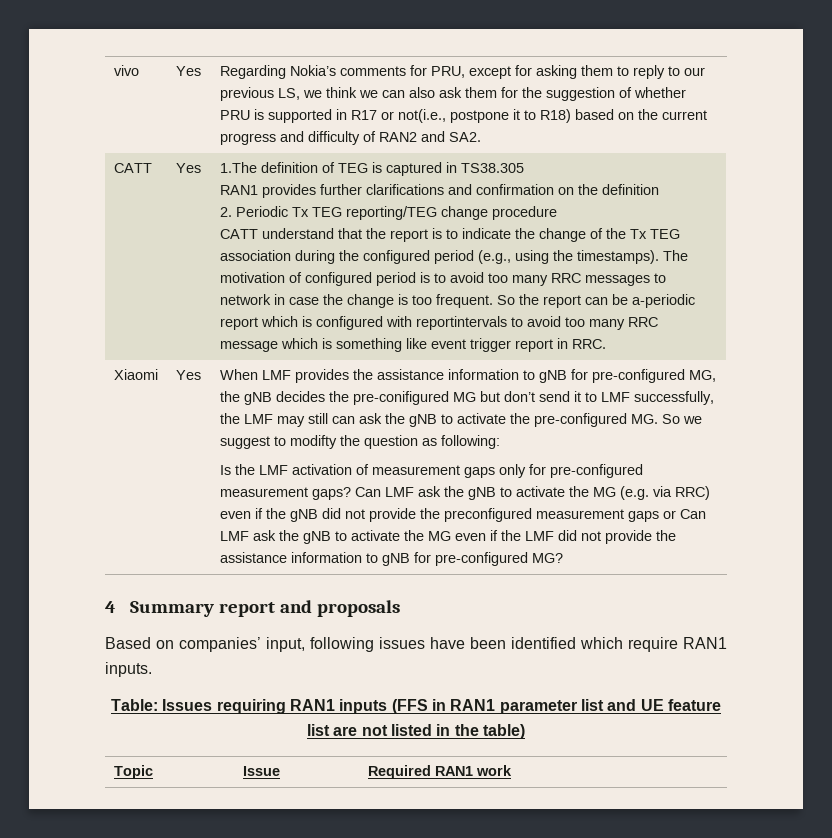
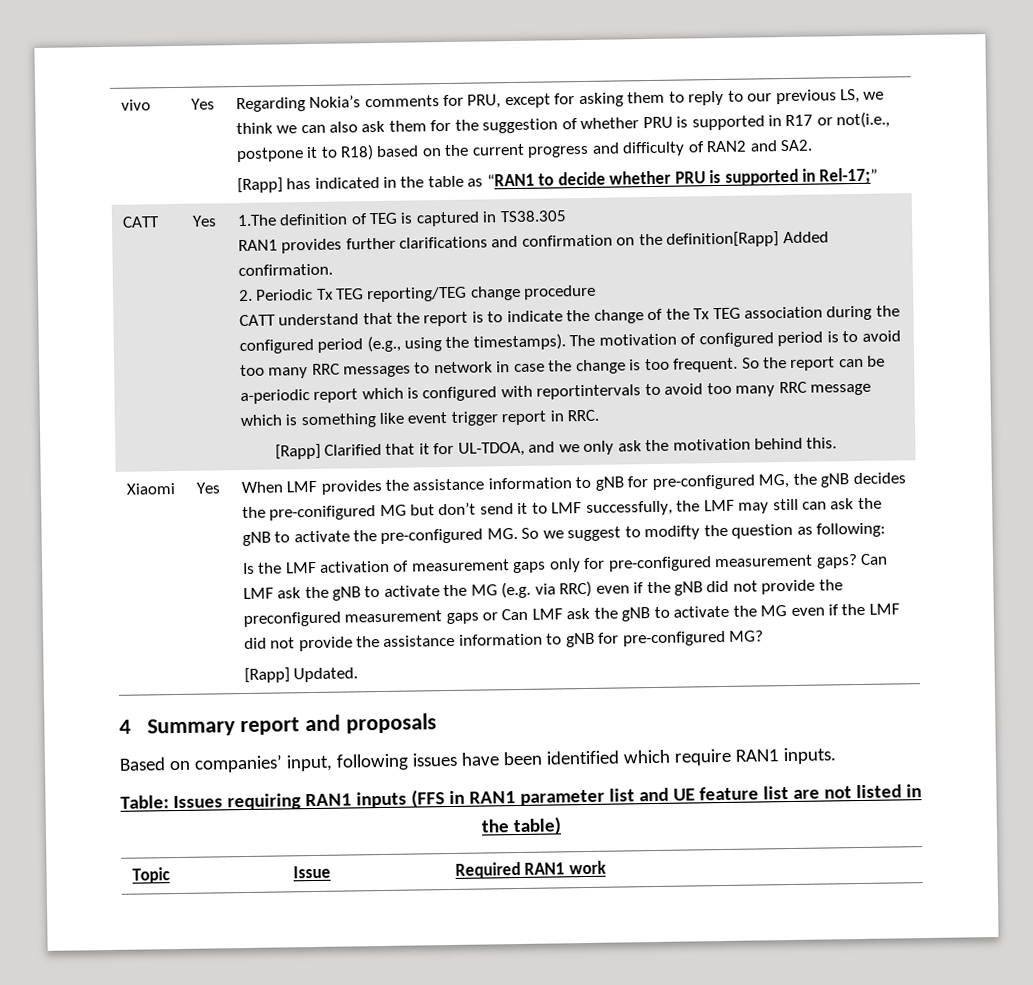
+ [Rapp] has indicated in the table as “RAN1 to decide whether PRU is supported in Rel-17;”
- RAN1 provides further clarifications and confirmation on the definition
+ RAN1 provides further clarifications and confirmation on the definition[Rapp] Added confirmation.
+ [Rapp] Clarified that it for UL-TDOA, and we only ask the motivation behind this.
+ [Rapp] Updated.

